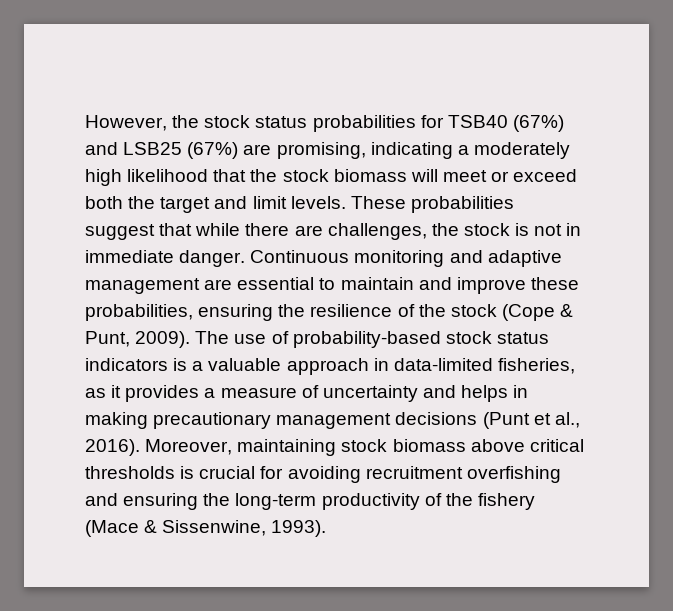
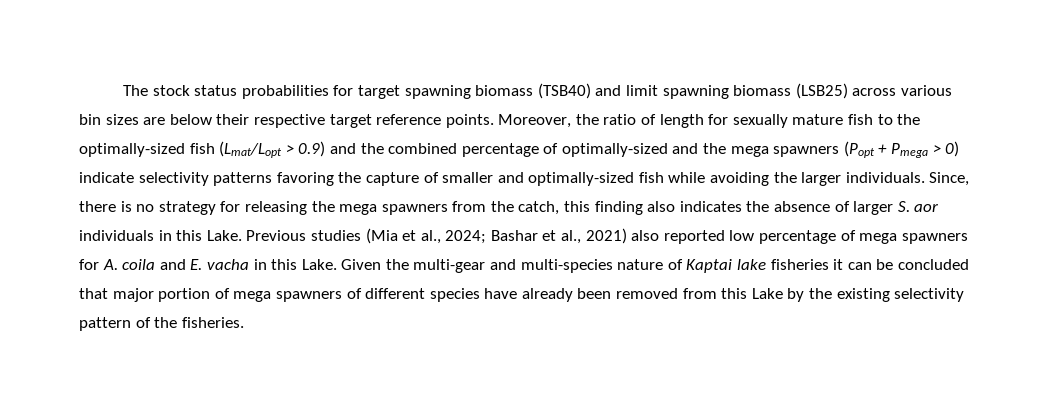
- However, the stock status probabilities for TSB40 (67%) and LSB25 (67%) are promising, indicating a moderately high likelihood that the stock biomass will meet or exceed both the target and limit levels. These probabilities suggest that while there are challenges, the stock is not in immediate danger. Continuous monitoring and adaptive management are essential to maintain and improve these probabilities, ensuring the resilience of the stock (Cope & Punt, 2009). The use of probability-based stock status indicators is a valuable approach in data-limited fisheries, as it provides a measure of uncertainty and helps in making precautionary management decisions (Punt et al., 2016). Moreover, maintaining stock biomass above critical thresholds is crucial for avoiding recruitment overfishing and ensuring the long-term productivity of the fishery (Mace & Sissenwine, 1993).
+ The stock status probabilities for target spawning biomass (TSB40) and limit spawning biomass (LSB25) across various bin sizes are below their respective target reference points. Moreover, the ratio of length for sexually mature fish to the optimally-sized fish (Lmat/Lopt > 0.9) and the combined percentage of optimally-sized and the mega spawners (Popt + Pmega > 0) indicate selectivity patterns favoring the capture of smaller and optimally-sized fish while avoiding the larger individuals. Since, there is no strategy for releasing the mega spawners from the catch, this finding also indicates the absence of larger S. aor individuals in this Lake. Previous studies (Mia et al., 2024; Bashar et al., 2021) also reported low percentage of mega spawners for A. coila and E. vacha in this Lake. Given the multi-gear and multi-species nature of Kaptai lake fisheries it can be concluded that major portion of mega spawners of different species have already been removed from this Lake by the existing selectivity pattern of the fisheries.

